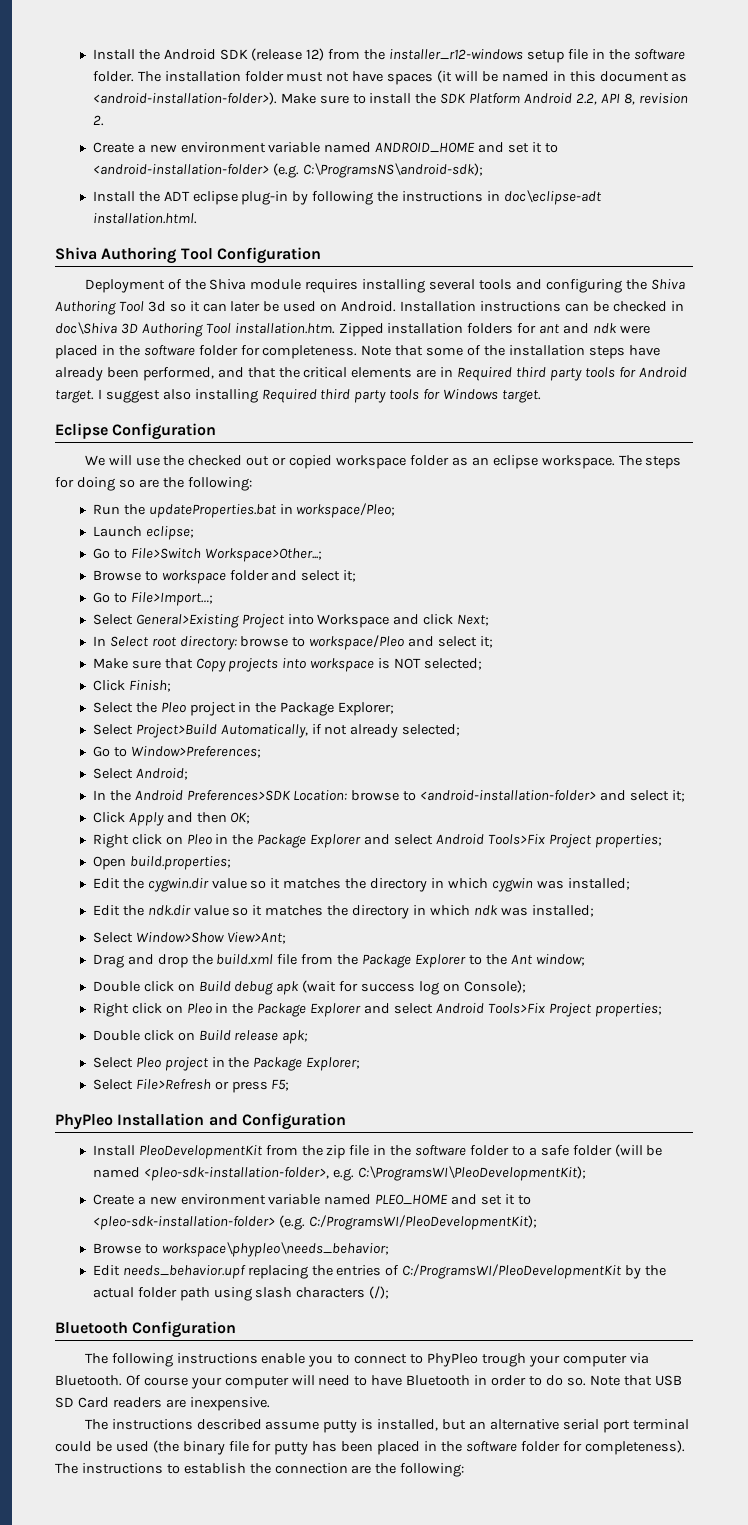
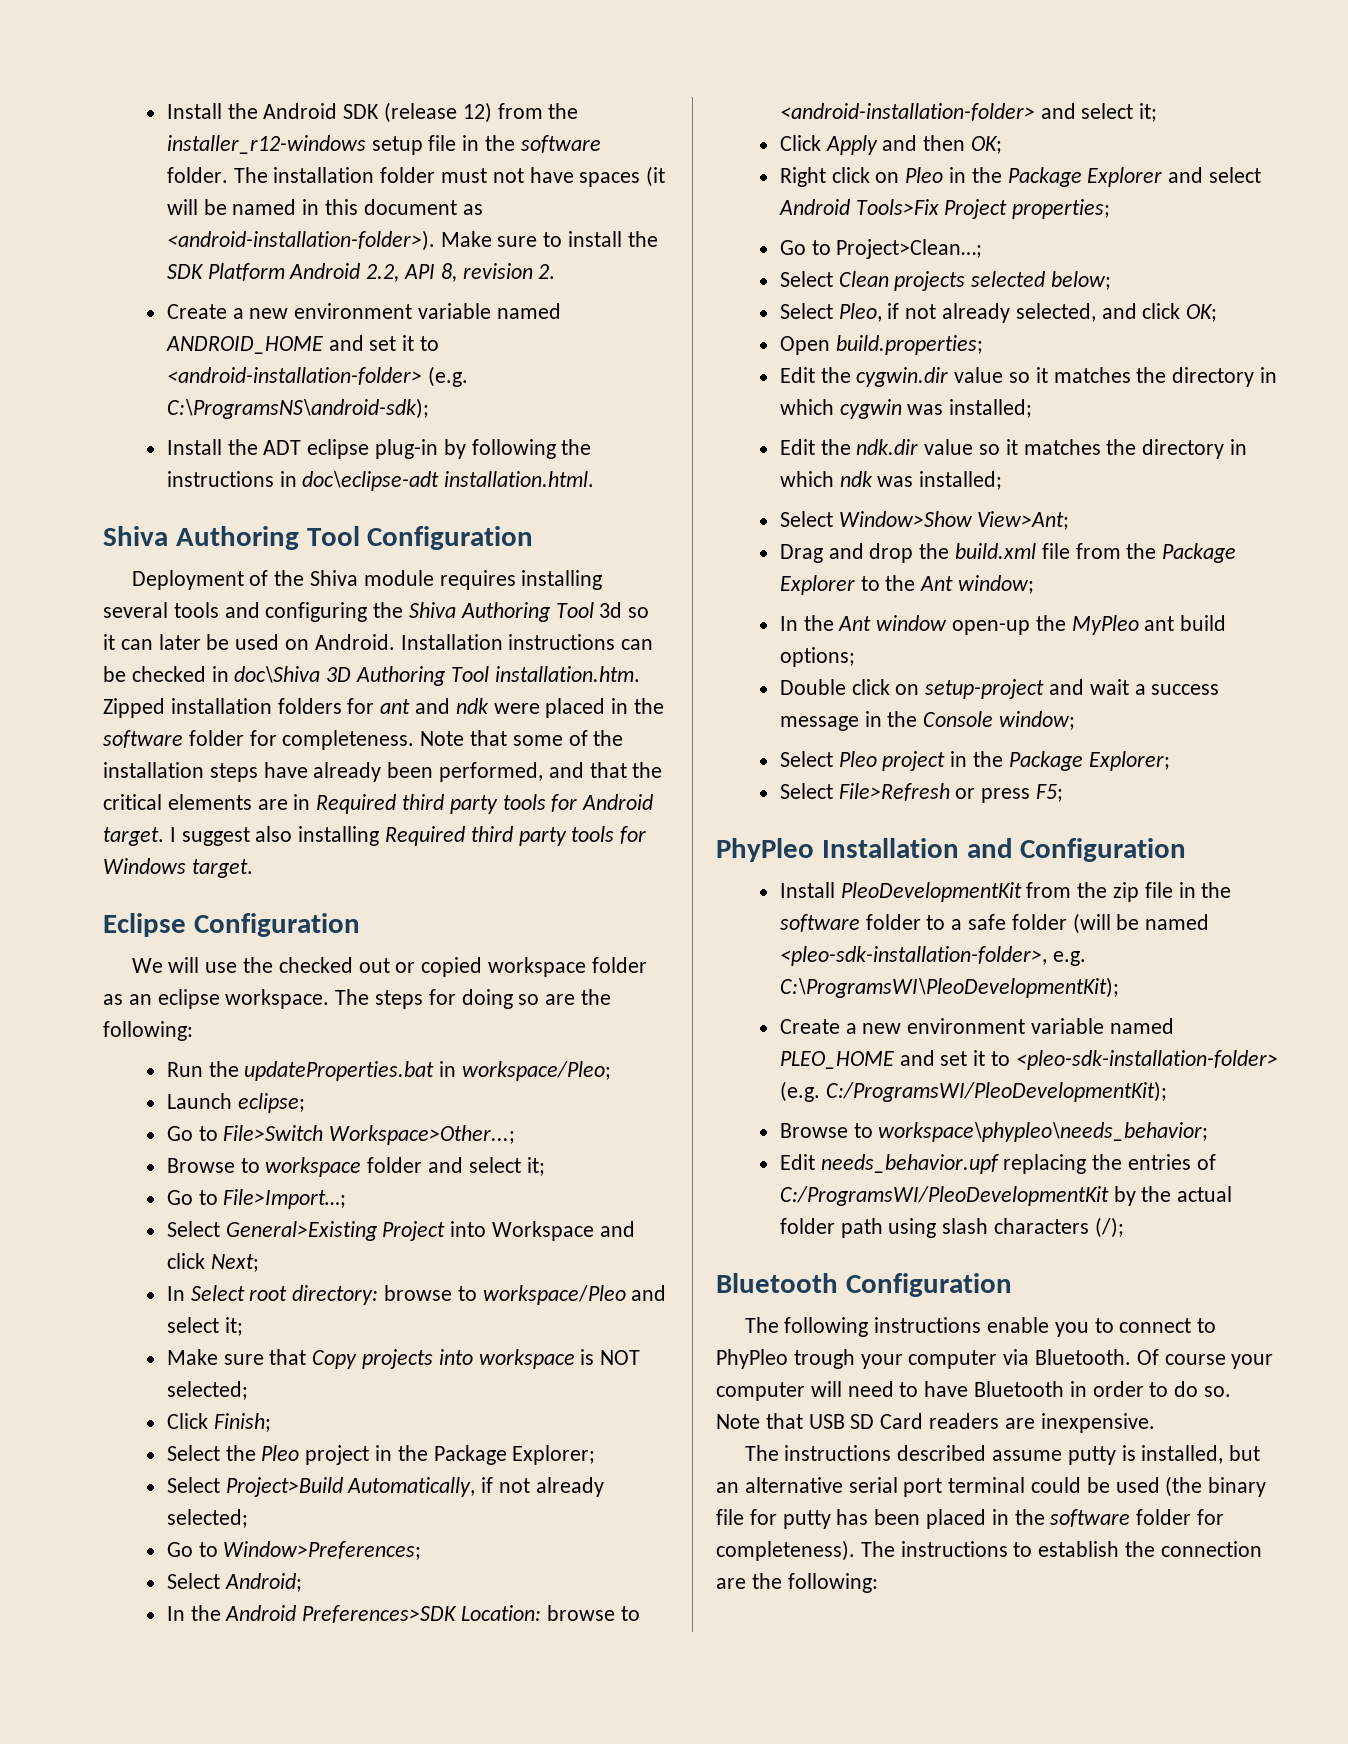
+ Go to Project>Clean…;
+ Select Clean projects selected below;
+ Select Pleo, if not already selected, and click OK;
- Double click on Build debug apk (wait for success log on Console);
- Right click on Pleo in the Package Explorer and select Android Tools>Fix Project properties;
- Double click on Build release apk;
+ In the Ant window open-up the MyPleo ant build options;
+ Double click on setup-project and wait a success message in the Console window;

